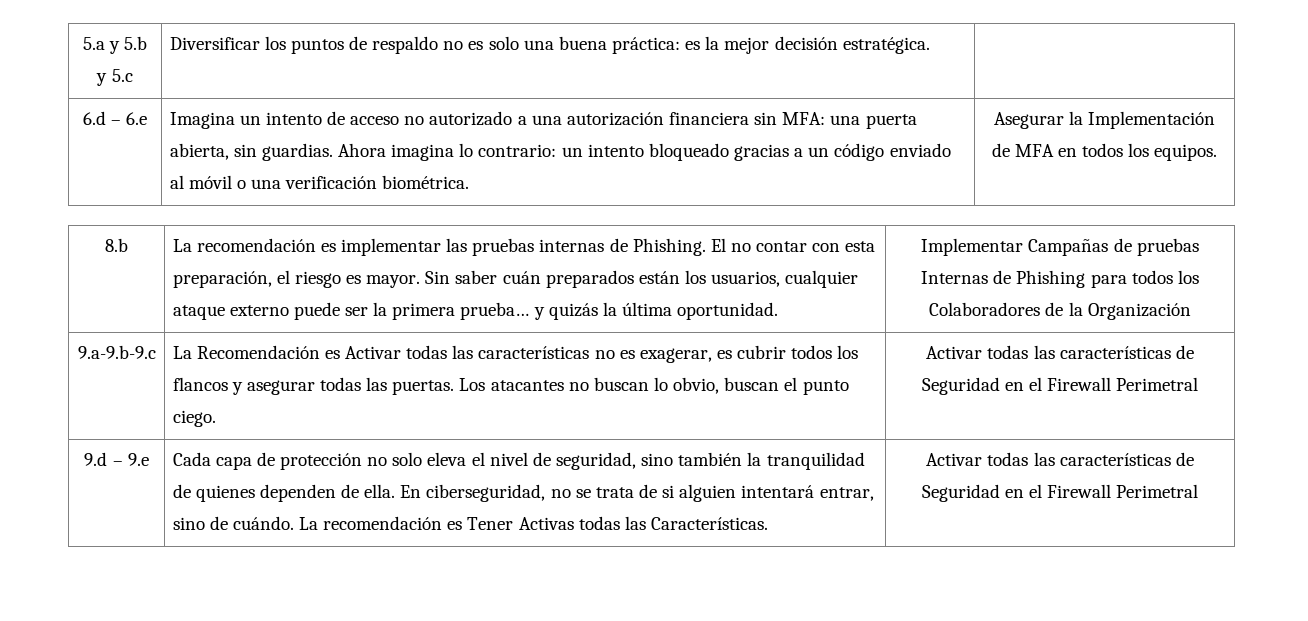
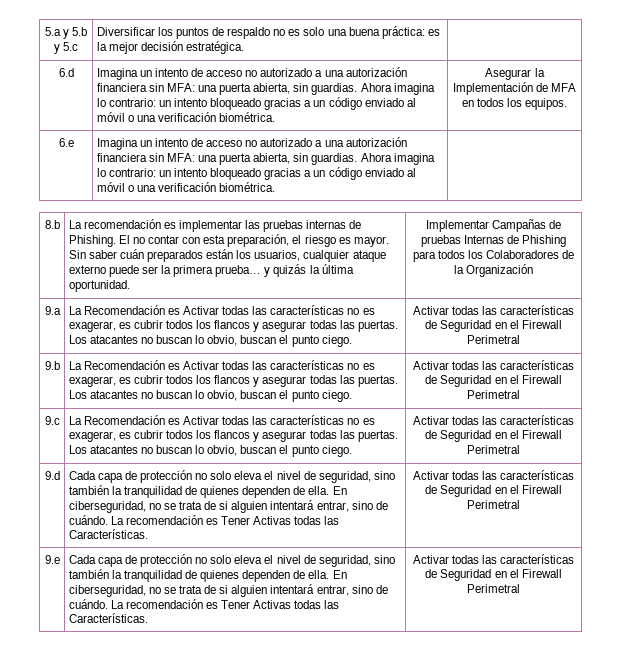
- 6.d – 6.e
+ 6.d
+ 6.e | Imagina un intento de acceso no autorizado a una autorización financiera sin MFA: una puerta abierta, sin guardias. Ahora imagina lo contrario: un intento bloqueado gracias a un código enviado al móvil o una verificación biométrica. |
- 9.a-9.b-9.c
+ 9.a | La Recomendación es Activar todas las características no es exagerar, es cubrir todos los flancos y asegurar todas las puertas. Los atacantes no buscan lo obvio, buscan el punto ciego. | Activar todas las características de Seguridad en el Firewall Perimetral
+ 9.b | La Recomendación es Activar todas las características no es exagerar, es cubrir todos los flancos y asegurar todas las puertas. Los atacantes no buscan lo obvio, buscan el punto ciego. | Activar todas las características de Seguridad en el Firewall Perimetral
+ 9.c
- 9.d – 9.e
+ 9.d | Cada capa de protección no solo eleva el nivel de seguridad, sino también la tranquilidad de quienes dependen de ella. En ciberseguridad, no se trata de si alguien intentará entrar, sino de cuándo. La recomendación es Tener Activas todas las Características. | Activar todas las características de Seguridad en el Firewall Perimetral
+ 9.e

